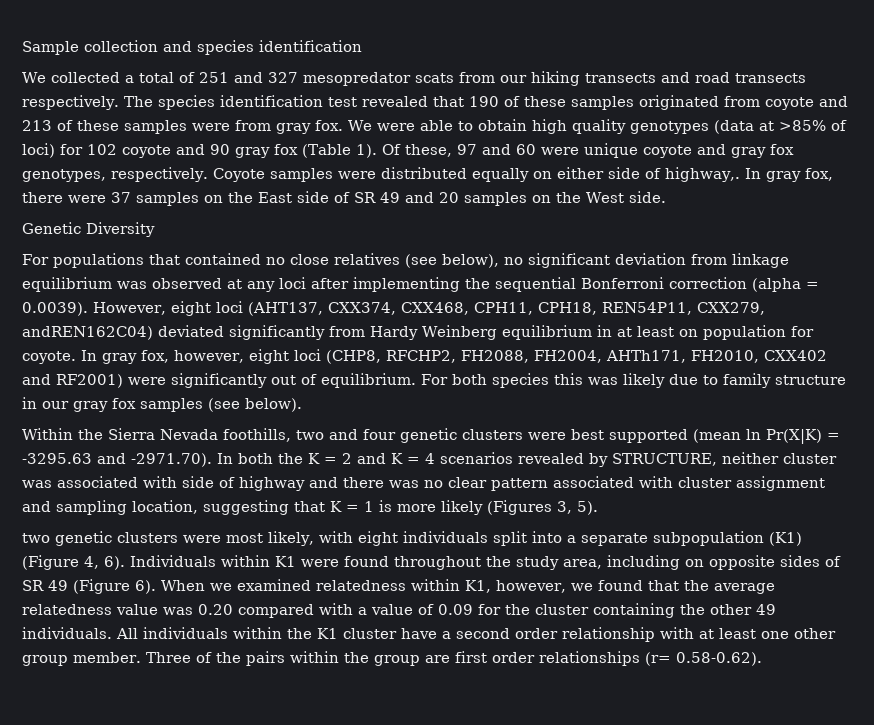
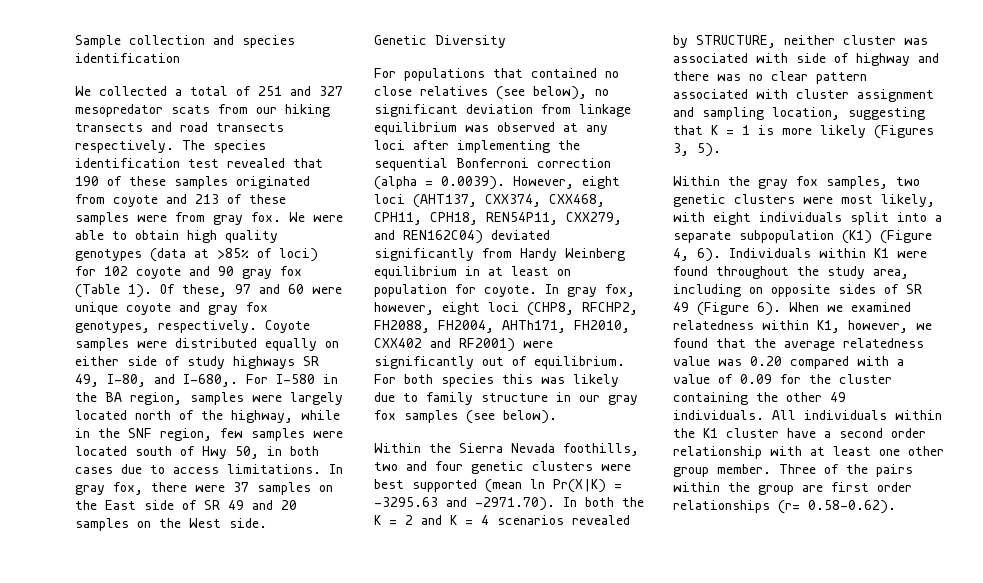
- Coyote samples were distributed equally on either side of highway,.
+ Coyote samples were distributed equally on either side of study highways SR 49, I-80, and I-680,. For I-580 in the BA region, samples were largely located north of the highway, while in the SNF region, few samples were located south of Hwy 50, in both cases due to access limitations.
- For populations that contained no close relatives (see below), no significant deviation from linkage equilibrium was observed at any loci after implementing the sequential Bonferroni correction (alpha = 0.0039). However, eight loci (AHT137, CXX374, CXX468, CPH11, CPH18, REN54P11, CXX279, andREN162C04) deviated significantly from Hardy Weinberg equilibrium in at least on population for coyote.
+ For populations that contained no close relatives (see below), no significant deviation from linkage equilibrium was observed at any loci after implementing the sequential Bonferroni correction (alpha = 0.0039). However, eight loci (AHT137, CXX374, CXX468, CPH11, CPH18, REN54P11, CXX279, and REN162C04) deviated significantly from Hardy Weinberg equilibrium in at least on population for coyote.
- two genetic clusters were most likely, with eight individuals split into a separate subpopulation (K1) (Figure 4, 6).
+ Within the gray fox samples, two genetic clusters were most likely, with eight individuals split into a separate subpopulation (K1) (Figure 4, 6).

